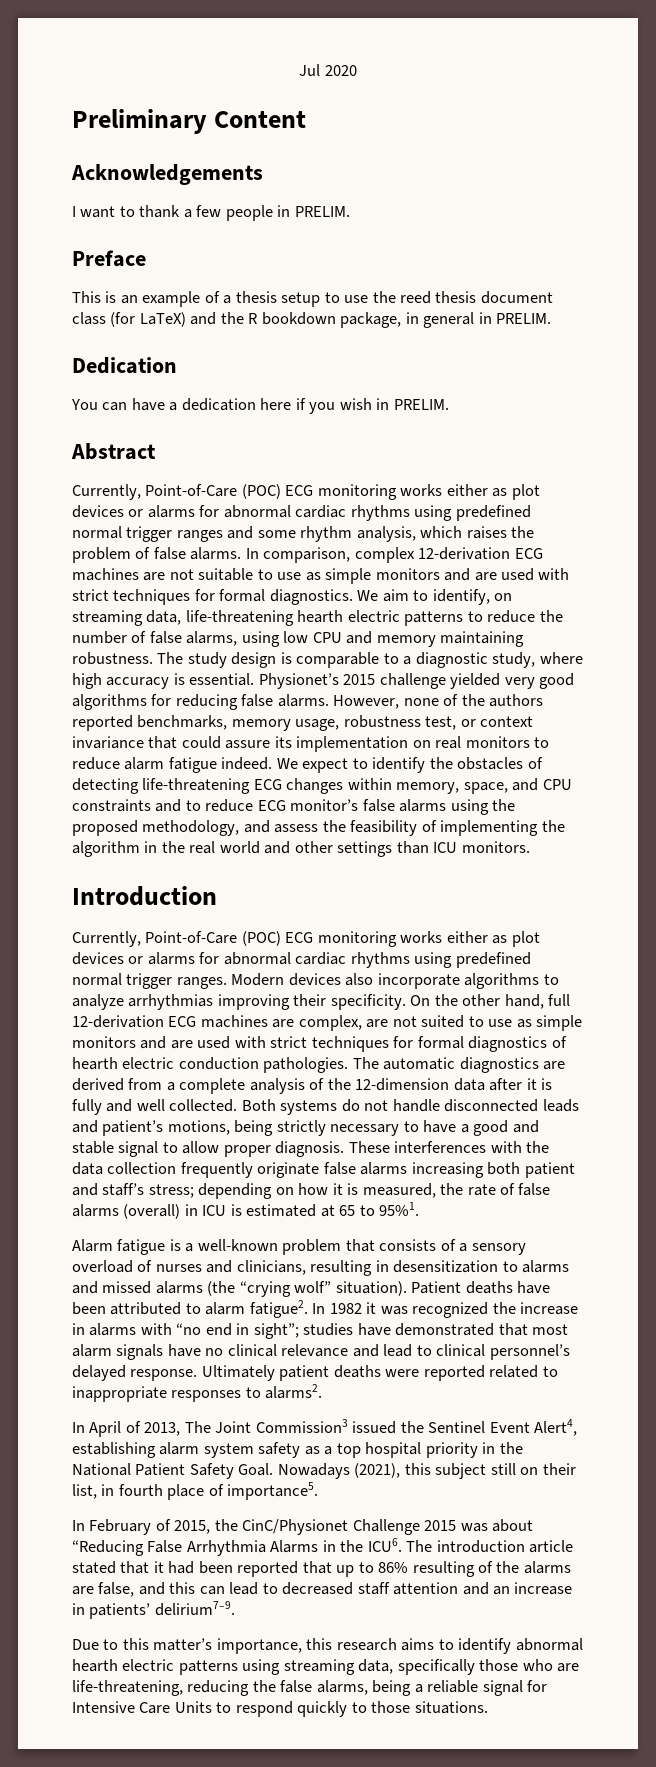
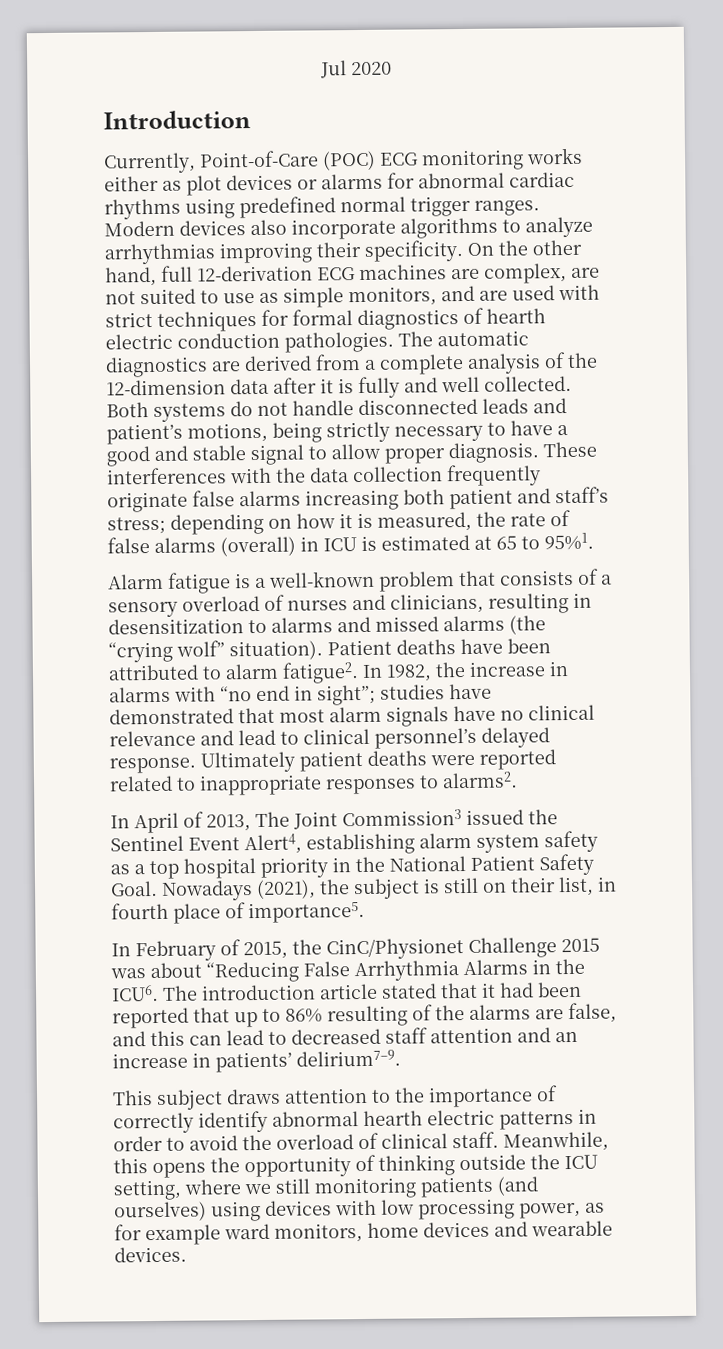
- Preliminary Content
- Acknowledgements
- I want to thank a few people in PRELIM.
- Preface
- This is an example of a thesis setup to use the reed thesis document class (for LaTeX) and the R bookdown package, in general in PRELIM.
- Dedication
- You can have a dedication here if you wish in PRELIM.
- Abstract
- Currently, Point-of-Care (POC) ECG monitoring works either as plot devices or alarms for abnormal cardiac rhythms using predefined normal trigger ranges and some rhythm analysis, which raises the problem of false alarms. In comparison, complex 12-derivation ECG machines are not suitable to use as simple monitors and are used with strict techniques for formal diagnostics. We aim to identify, on streaming data, life-threatening hearth electric patterns to reduce the number of false alarms, using low CPU and memory maintaining robustness. The study design is comparable to a diagnostic study, where high accuracy is essential. Physionet’s 2015 challenge yielded very good algorithms for reducing false alarms. However, none of the authors reported benchmarks, memory usage, robustness test, or context invariance that could assure its implementation on real monitors to reduce alarm fatigue indeed. We expect to identify the obstacles of detecting life-threatening ECG changes within memory, space, and CPU constraints and to reduce ECG monitor’s false alarms using the proposed methodology, and assess the feasibility of implementing the algorithm in the real world and other settings than ICU monitors.
- On the other hand, full 12-derivation ECG machines are complex, are not suited to use as simple monitors and are used with strict techniques for formal diagnostics of hearth electric conduction pathologies.
+ On the other hand, full 12-derivation ECG machines are complex, are not suited to use as simple monitors, and are used with strict techniques for formal diagnostics of hearth electric conduction pathologies.
- In 1982 it was recognized the increase in alarms with “no end in sight”; studies have demonstrated that most alarm signals have no clinical relevance and lead to clinical personnel’s delayed response.
+ In 1982, the increase in alarms with “no end in sight”; studies have demonstrated that most alarm signals have no clinical relevance and lead to clinical personnel’s delayed response.
- Nowadays (2021), this subject still on their list, in fourth place of importance5.
+ Nowadays (2021), the subject is still on their list, in fourth place of importance5.
- Due to this matter’s importance, this research aims to identify abnormal hearth electric patterns using streaming data, specifically those who are life-threatening, reducing the false alarms, being a reliable signal for Intensive Care Units to respond quickly to those situations.
+ This subject draws attention to the importance of correctly identify abnormal hearth electric patterns in order to avoid the overload of clinical staff. Meanwhile, this opens the opportunity of thinking outside the ICU setting, where we still monitoring patients (and ourselves) using devices with low processing power, as for example ward monitors, home devices and wearable devices.

